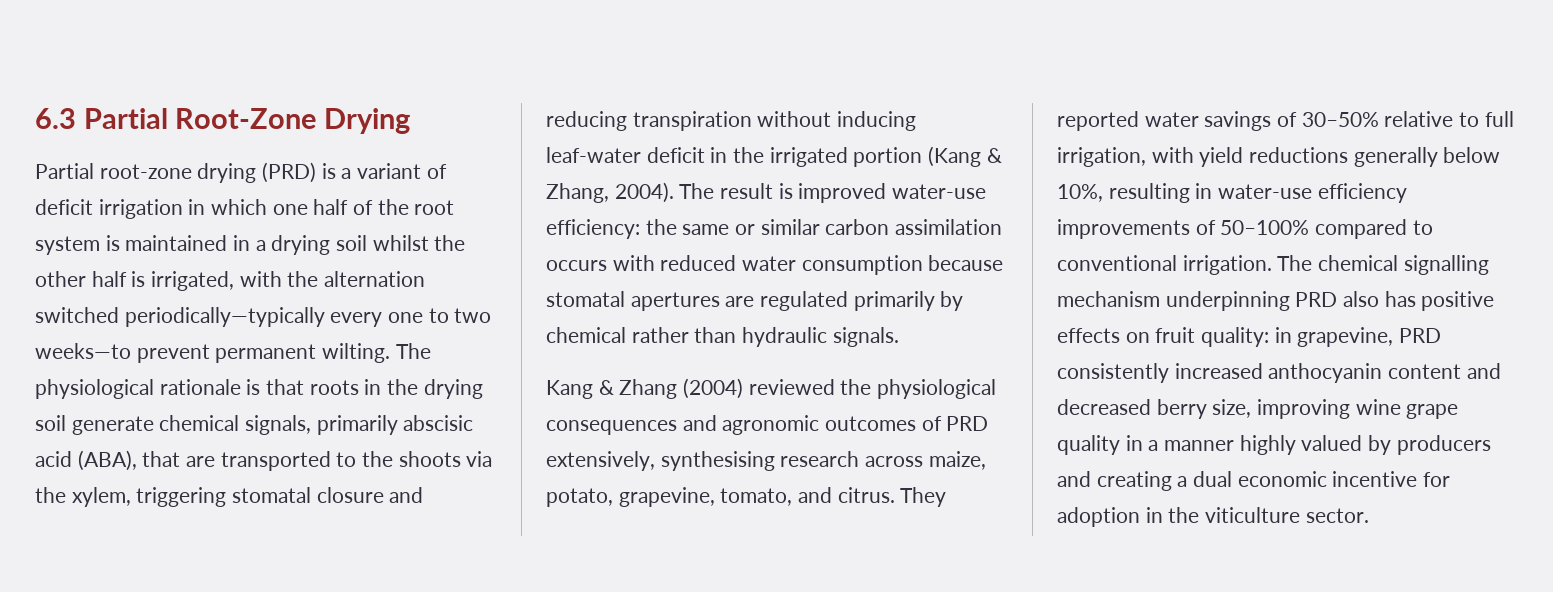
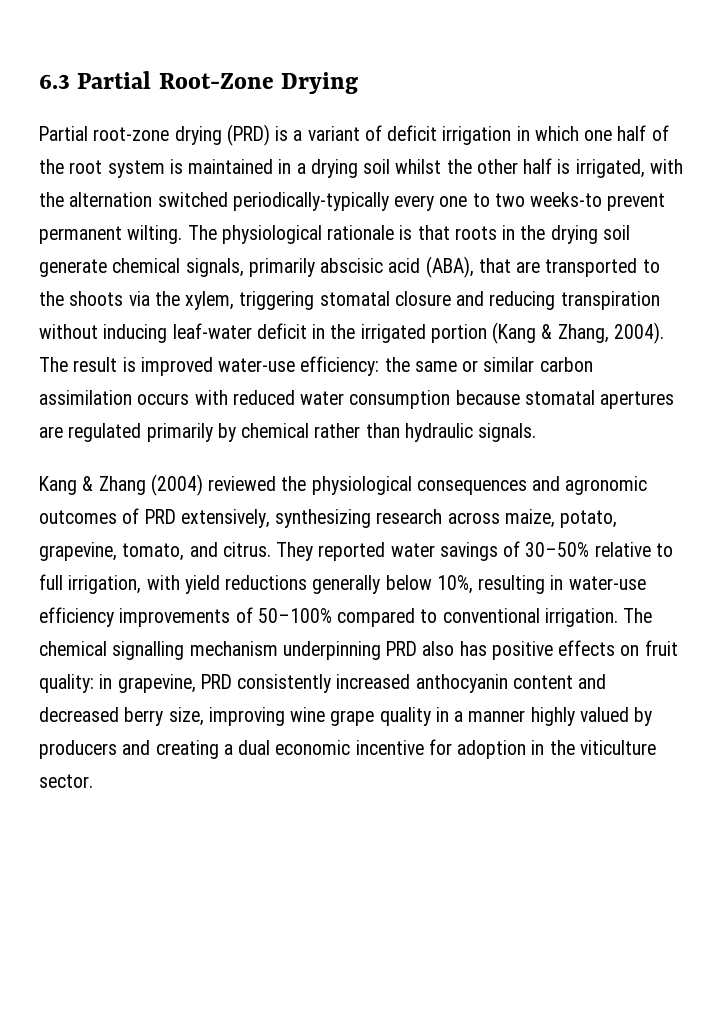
- Partial root-zone drying (PRD) is a variant of deficit irrigation in which one half of the root system is maintained in a drying soil whilst the other half is irrigated, with the alternation switched periodically—typically every one to two weeks—to prevent permanent wilting.
+ Partial root-zone drying (PRD) is a variant of deficit irrigation in which one half of the root system is maintained in a drying soil whilst the other half is irrigated, with the alternation switched periodically-typically every one to two weeks-to prevent permanent wilting.
- Kang & Zhang (2004) reviewed the physiological consequences and agronomic outcomes of PRD extensively, synthesising research across maize, potato, grapevine, tomato, and citrus.
+ Kang & Zhang (2004) reviewed the physiological consequences and agronomic outcomes of PRD extensively, synthesizing research across maize, potato, grapevine, tomato, and citrus.

